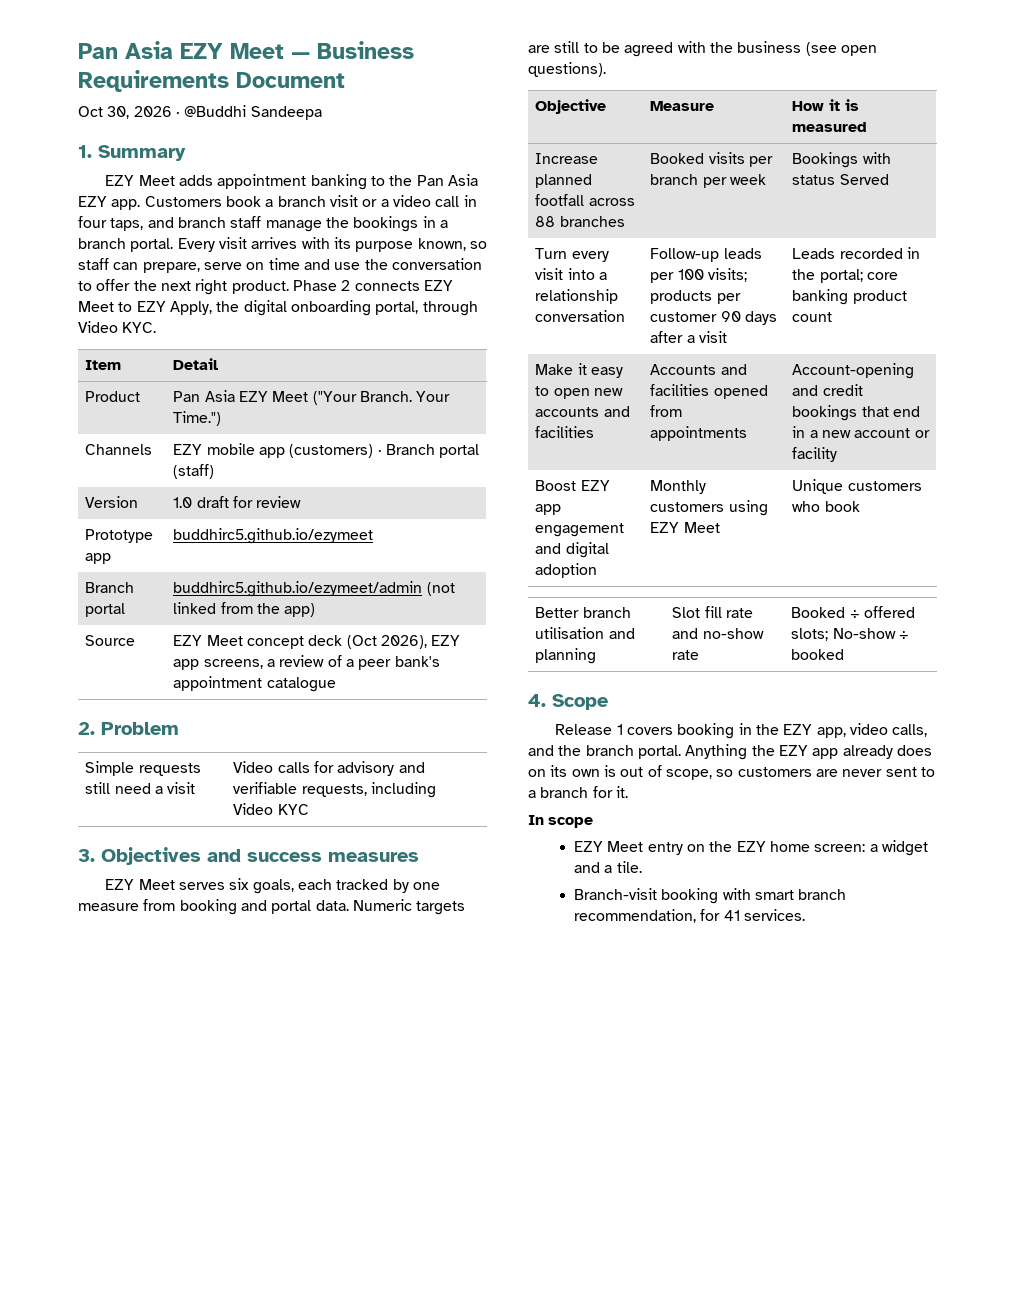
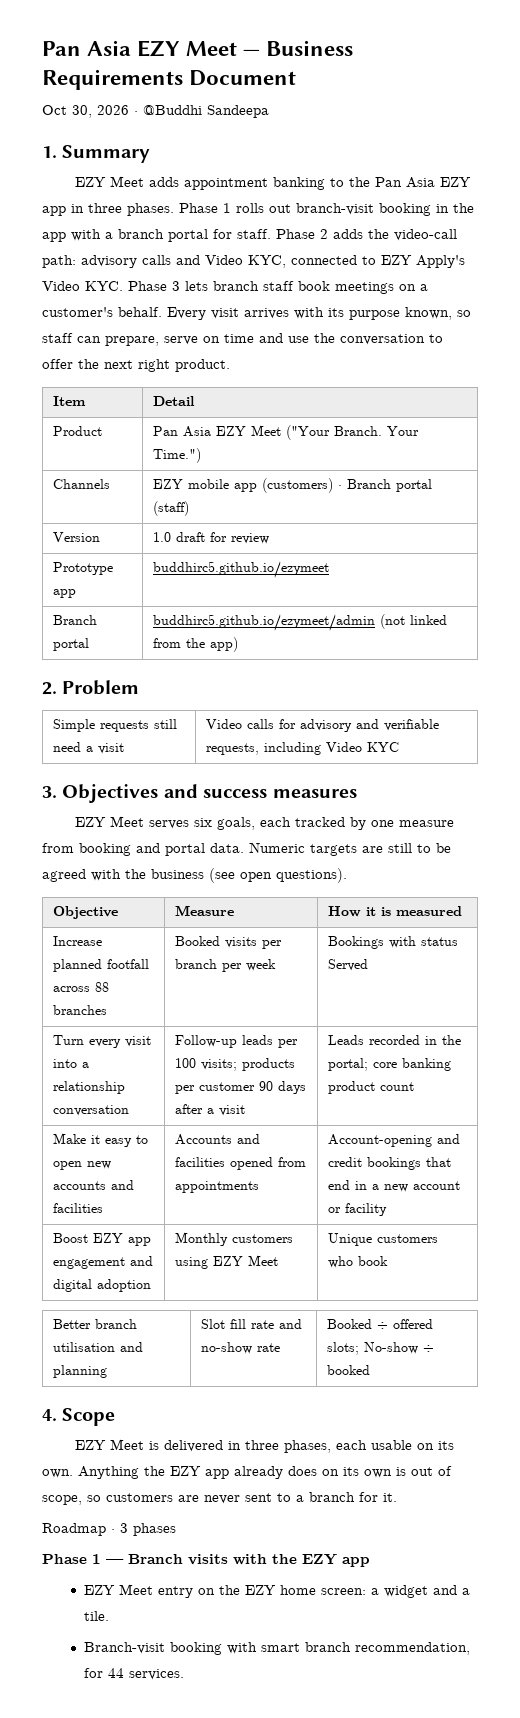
- EZY Meet adds appointment banking to the Pan Asia EZY app. Customers book a branch visit or a video call in four taps, and branch staff manage the bookings in a branch portal.
+ EZY Meet adds appointment banking to the Pan Asia EZY app in three phases. Phase 1 rolls out branch-visit booking in the app with a branch portal for staff. Phase 2 adds the video-call path: advisory calls and Video KYC, connected to EZY Apply's Video KYC. Phase 3 lets branch staff book meetings on a customer's behalf.
- Phase 2 connects EZY Meet to EZY Apply, the digital onboarding portal, through Video KYC.
- Source | EZY Meet concept deck (Oct 2026), EZY app screens, a review of a peer bank's appointment catalogue
- Release 1 covers booking in the EZY app, video calls, and the branch portal.
+ EZY Meet is delivered in three phases, each usable on its own.
- In scope
+ Roadmap · 3 phases
+ Phase 1 — Branch visits with the EZY app
- Branch-visit booking with smart branch recommendation, for 41 services.
+ Branch-visit booking with smart branch recommendation, for 44 services.

